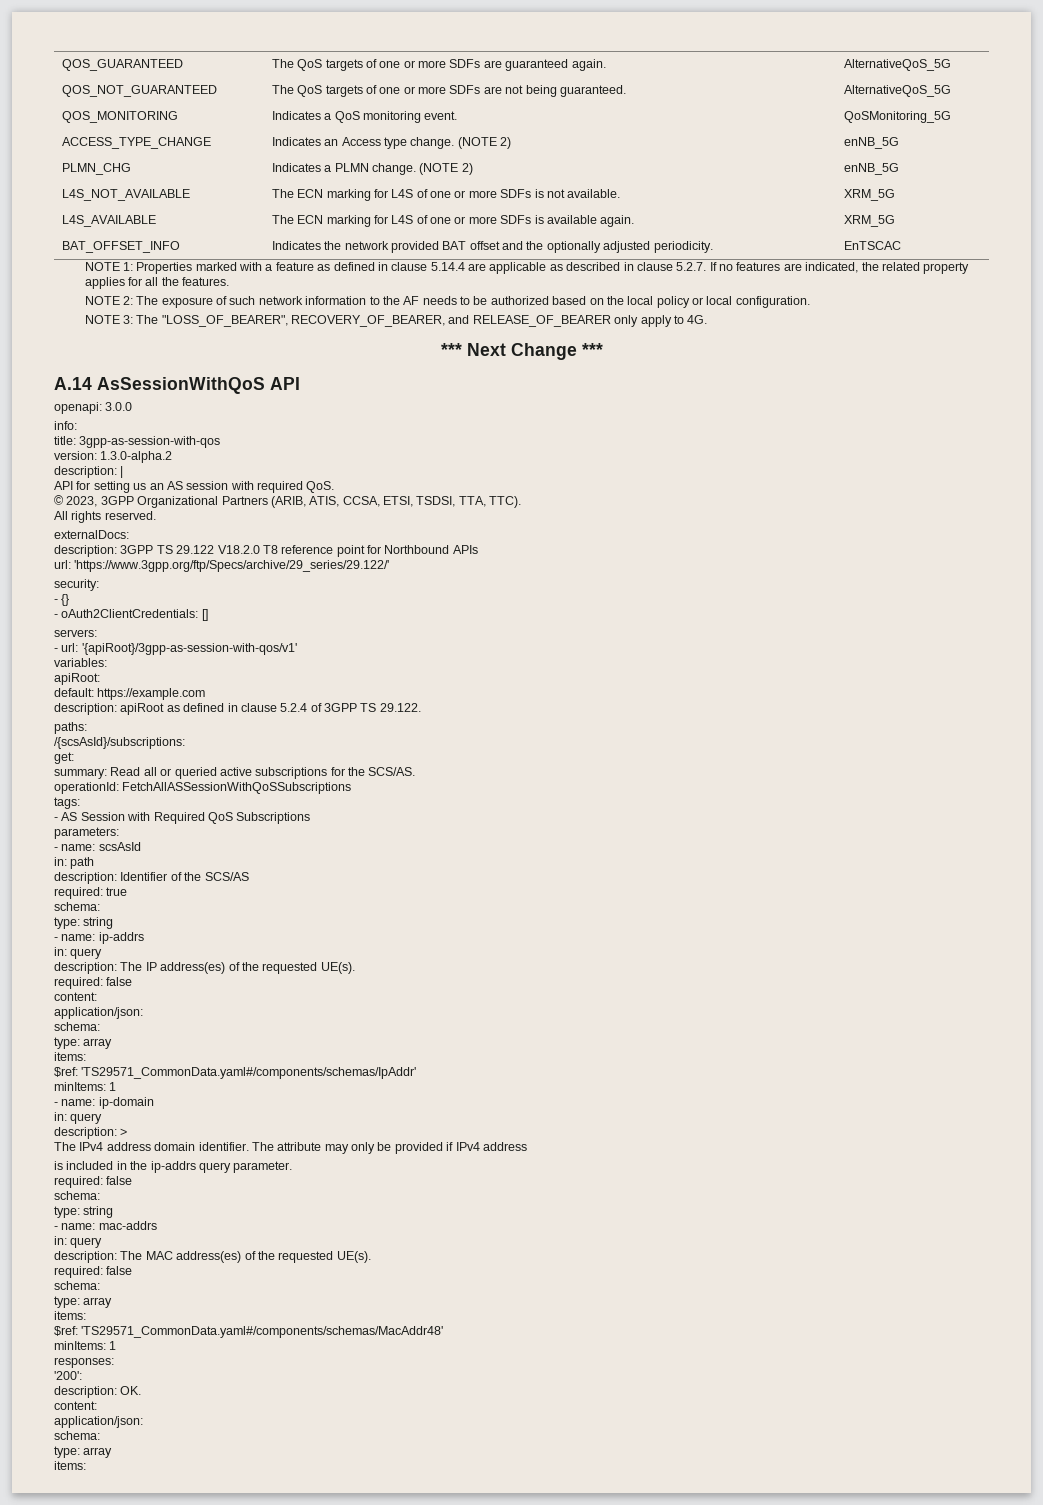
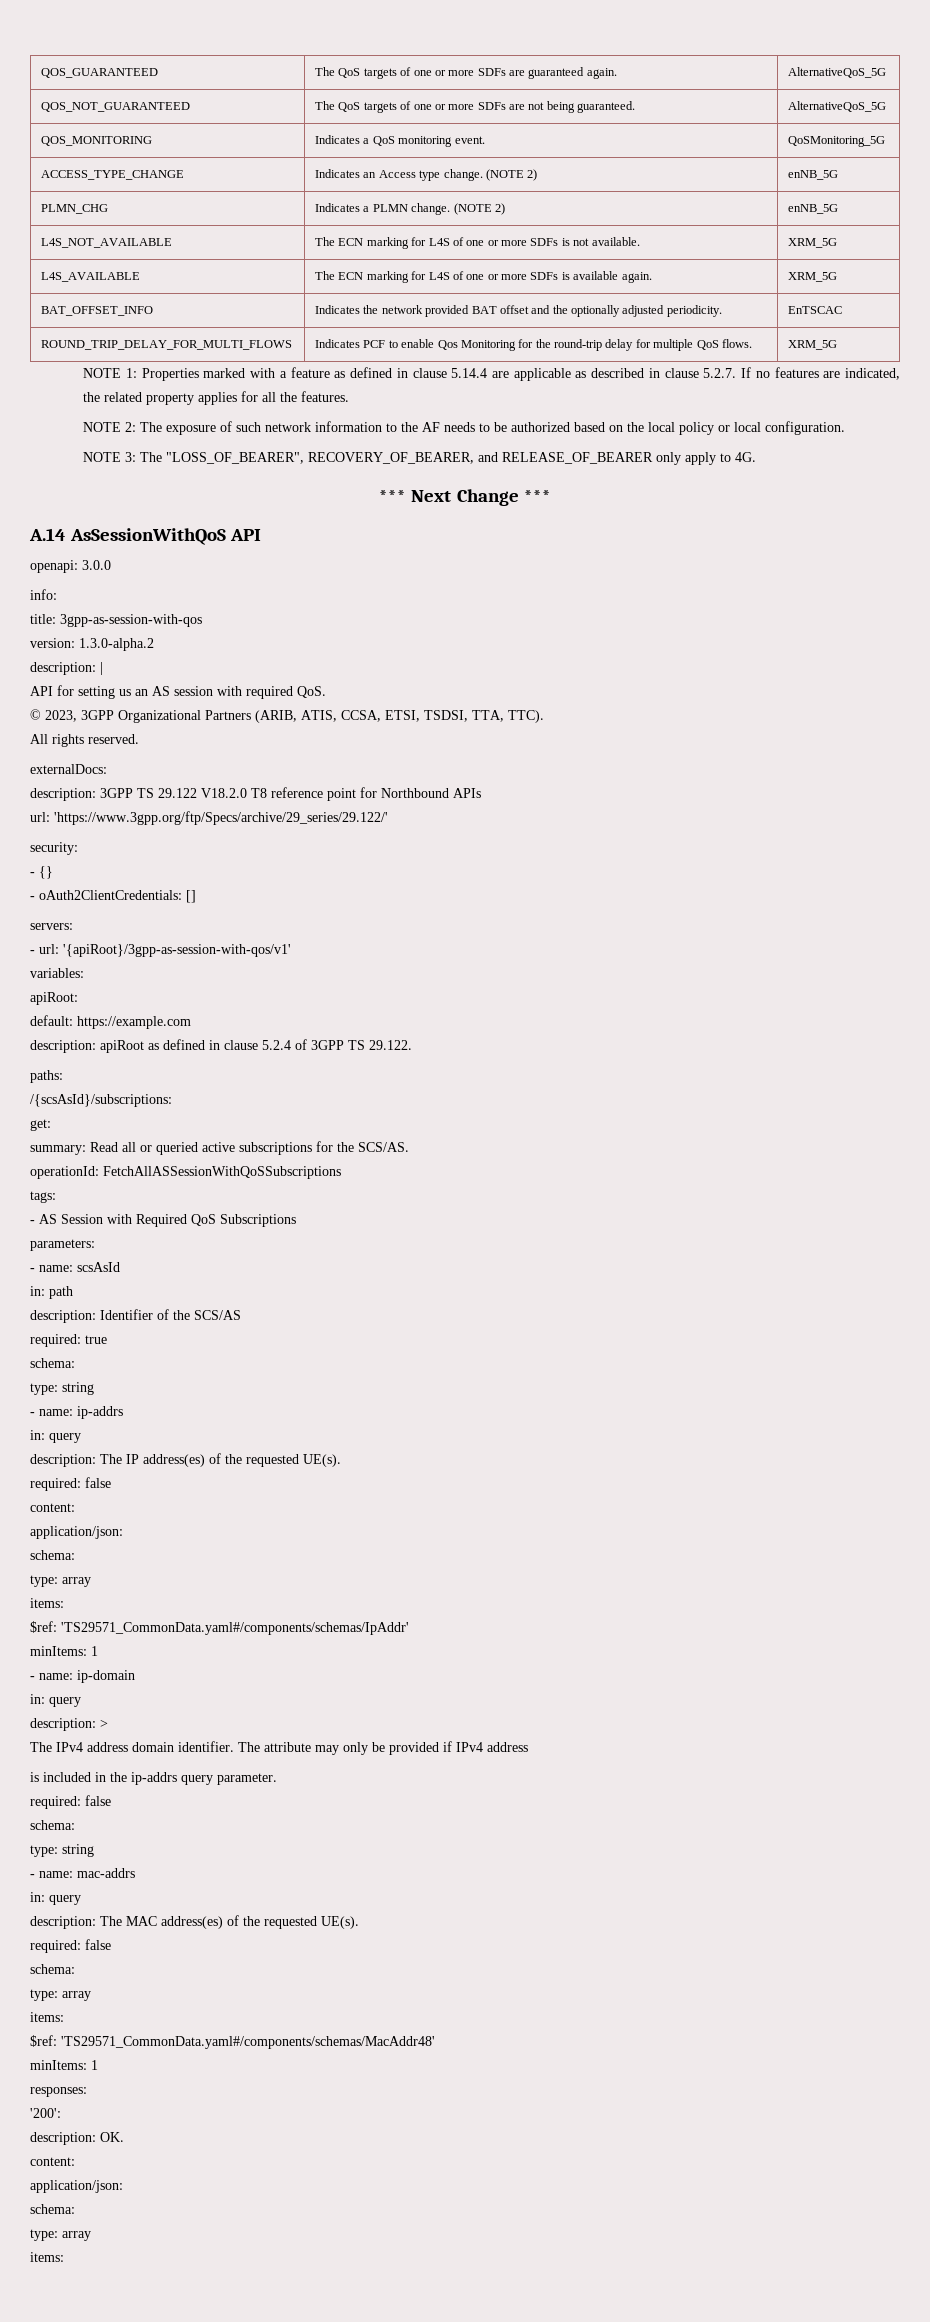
+ ROUND_TRIP_DELAY_FOR_MULTI_FLOWS | Indicates PCF to enable Qos Monitoring for the round-trip delay for multiple QoS flows. | XRM_5G

